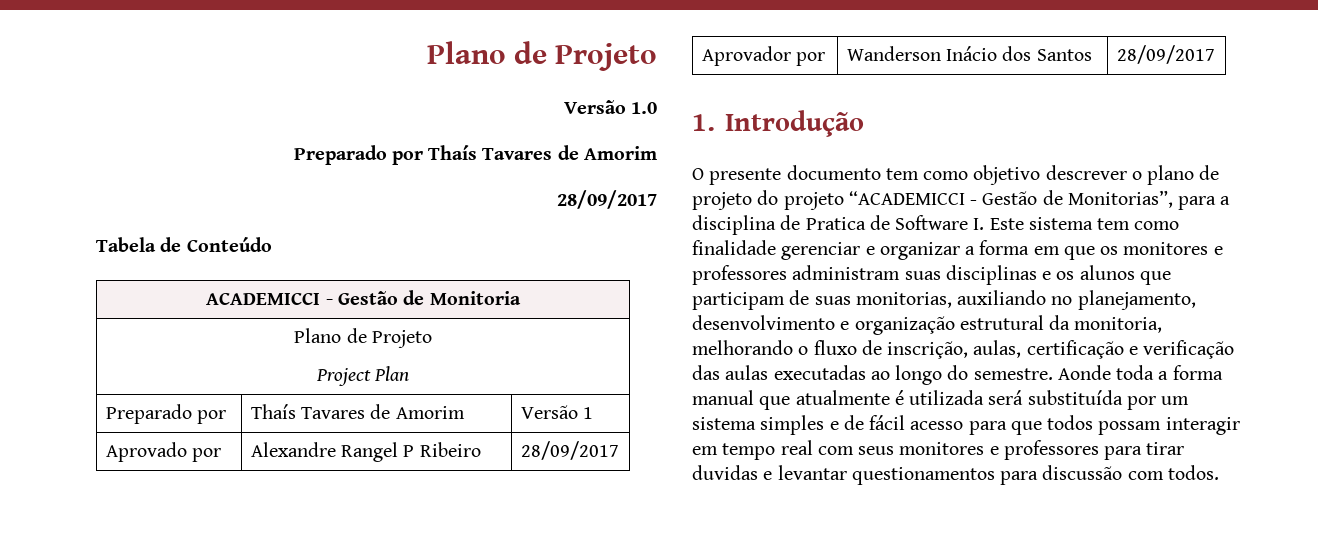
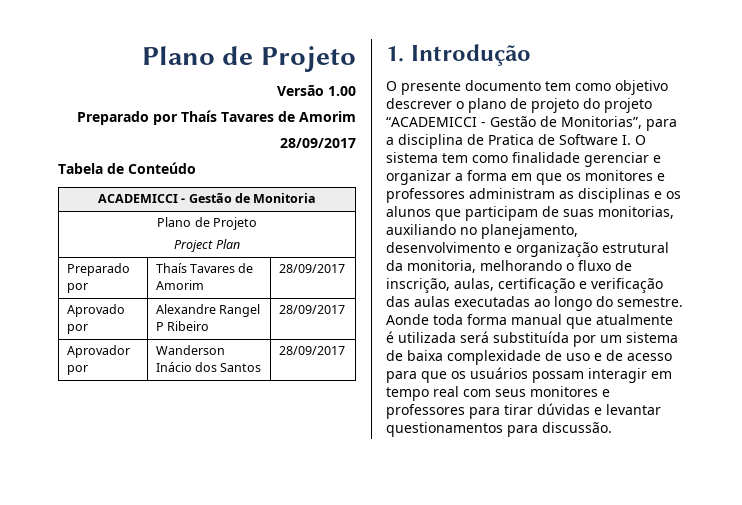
- Versão 1.0
+ Versão 1.00
- Preparado por | Thaís Tavares de Amorim | Versão 1
+ Preparado por | Thaís Tavares de Amorim | 28/09/2017
- O presente documento tem como objetivo descrever o plano de projeto do projeto “ACADEMICCI - Gestão de Monitorias”, para a disciplina de Pratica de Software I. Este sistema tem como finalidade gerenciar e organizar a forma em que os monitores e professores administram suas disciplinas e os alunos que participam de suas monitorias, auxiliando no planejamento, desenvolvimento e organização estrutural da monitoria, melhorando o fluxo de inscrição, aulas, certificação e verificação das aulas executadas ao longo do semestre.
+ O presente documento tem como objetivo descrever o plano de projeto do projeto “ACADEMICCI - Gestão de Monitorias”, para a disciplina de Pratica de Software I. O sistema tem como finalidade gerenciar e organizar a forma em que os monitores e professores administram as disciplinas e os alunos que participam de suas monitorias, auxiliando no planejamento, desenvolvimento e organização estrutural da monitoria, melhorando o fluxo de inscrição, aulas, certificação e verificação das aulas executadas ao longo do semestre.
- Aonde toda a forma manual que atualmente é utilizada será substituída por um sistema simples e de fácil acesso para que todos possam interagir em tempo real com seus monitores e professores para tirar duvidas e levantar questionamentos para discussão com todos.
+ Aonde toda forma manual que atualmente é utilizada será substituída por um sistema de baixa complexidade de uso e de acesso para que os usuários possam interagir em tempo real com seus monitores e professores para tirar dúvidas e levantar questionamentos para discussão.

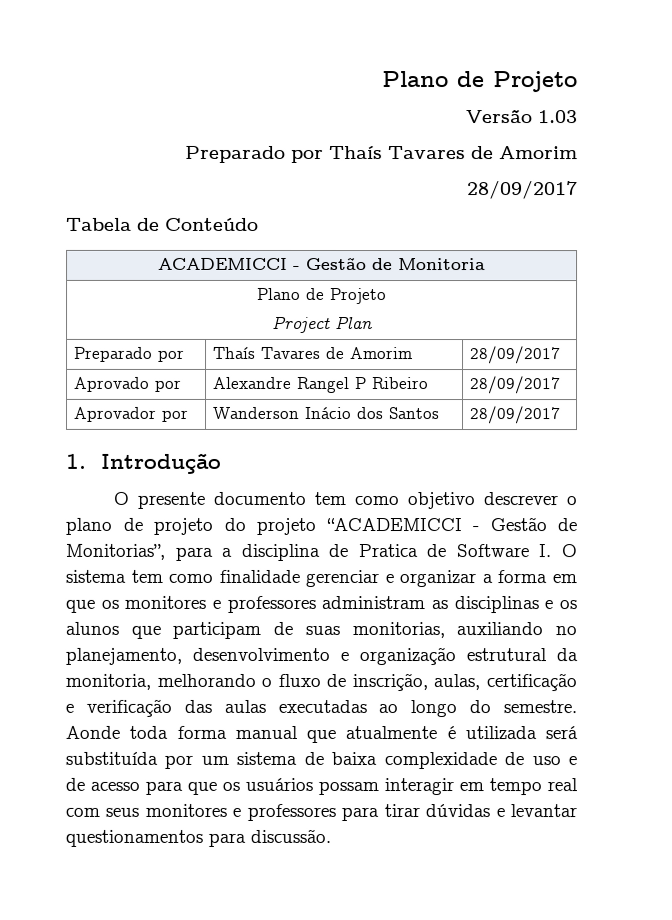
- Versão 1.00
+ Versão 1.03

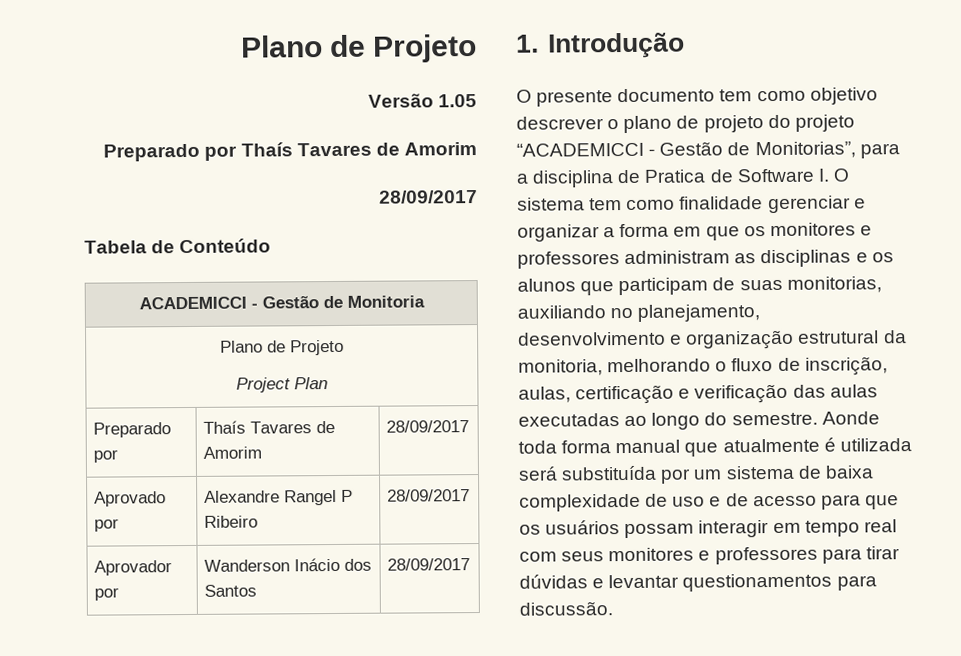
- Versão 1.03
+ Versão 1.05

